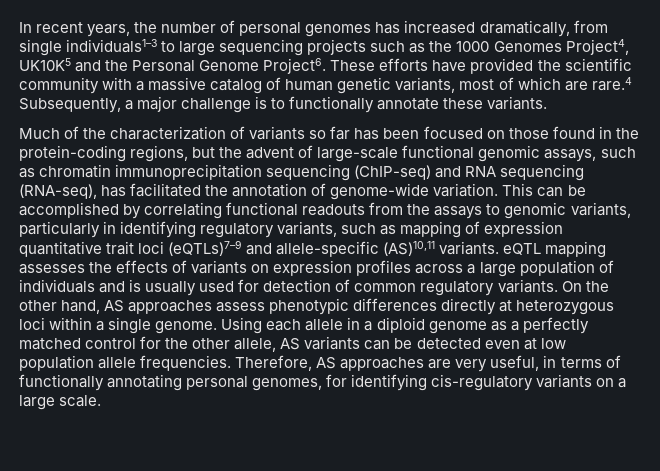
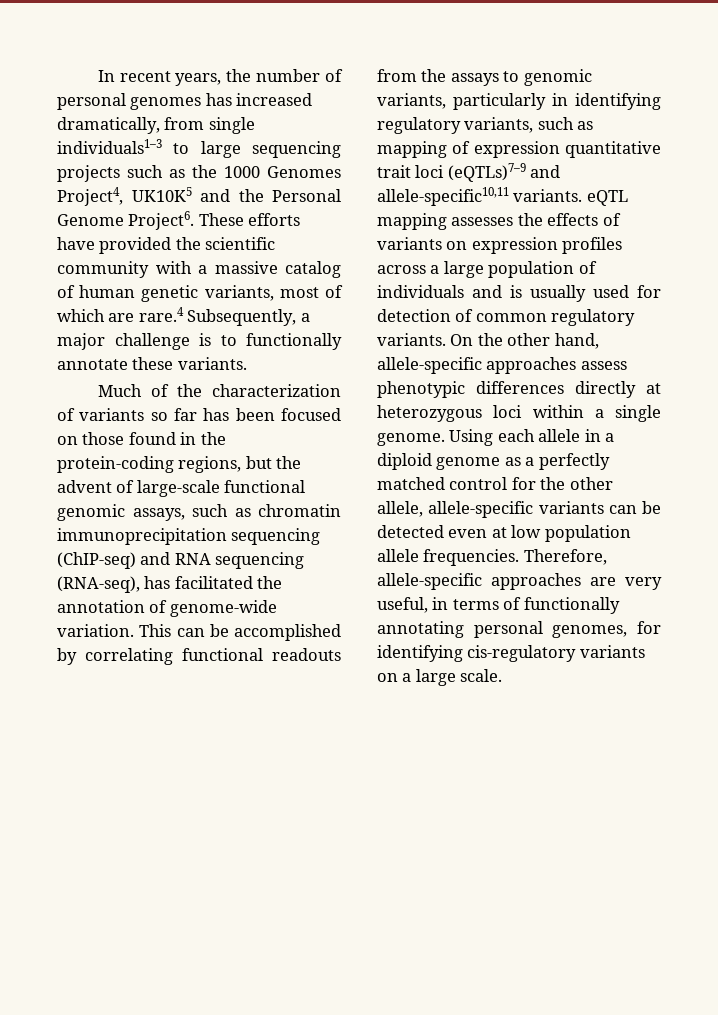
- This can be accomplished by correlating functional readouts from the assays to genomic variants, particularly in identifying regulatory variants, such as mapping of expression quantitative trait loci (eQTLs)7–9 and allele-specific (AS)10,11 variants. eQTL mapping assesses the effects of variants on expression profiles across a large population of individuals and is usually used for detection of common regulatory variants.
+ This can be accomplished by correlating functional readouts from the assays to genomic variants, particularly in identifying regulatory variants, such as mapping of expression quantitative trait loci (eQTLs)7–9 and allele-specific10,11 variants. eQTL mapping assesses the effects of variants on expression profiles across a large population of individuals and is usually used for detection of common regulatory variants.
- On the other hand, AS approaches assess phenotypic differences directly at heterozygous loci within a single genome.
+ On the other hand, allele-specific approaches assess phenotypic differences directly at heterozygous loci within a single genome.
- Using each allele in a diploid genome as a perfectly matched control for the other allele, AS variants can be detected even at low population allele frequencies.
+ Using each allele in a diploid genome as a perfectly matched control for the other allele, allele-specific variants can be detected even at low population allele frequencies.
- Therefore, AS approaches are very useful, in terms of functionally annotating personal genomes, for identifying cis-regulatory variants on a large scale.
+ Therefore, allele-specific approaches are very useful, in terms of functionally annotating personal genomes, for identifying cis-regulatory variants on a large scale.

